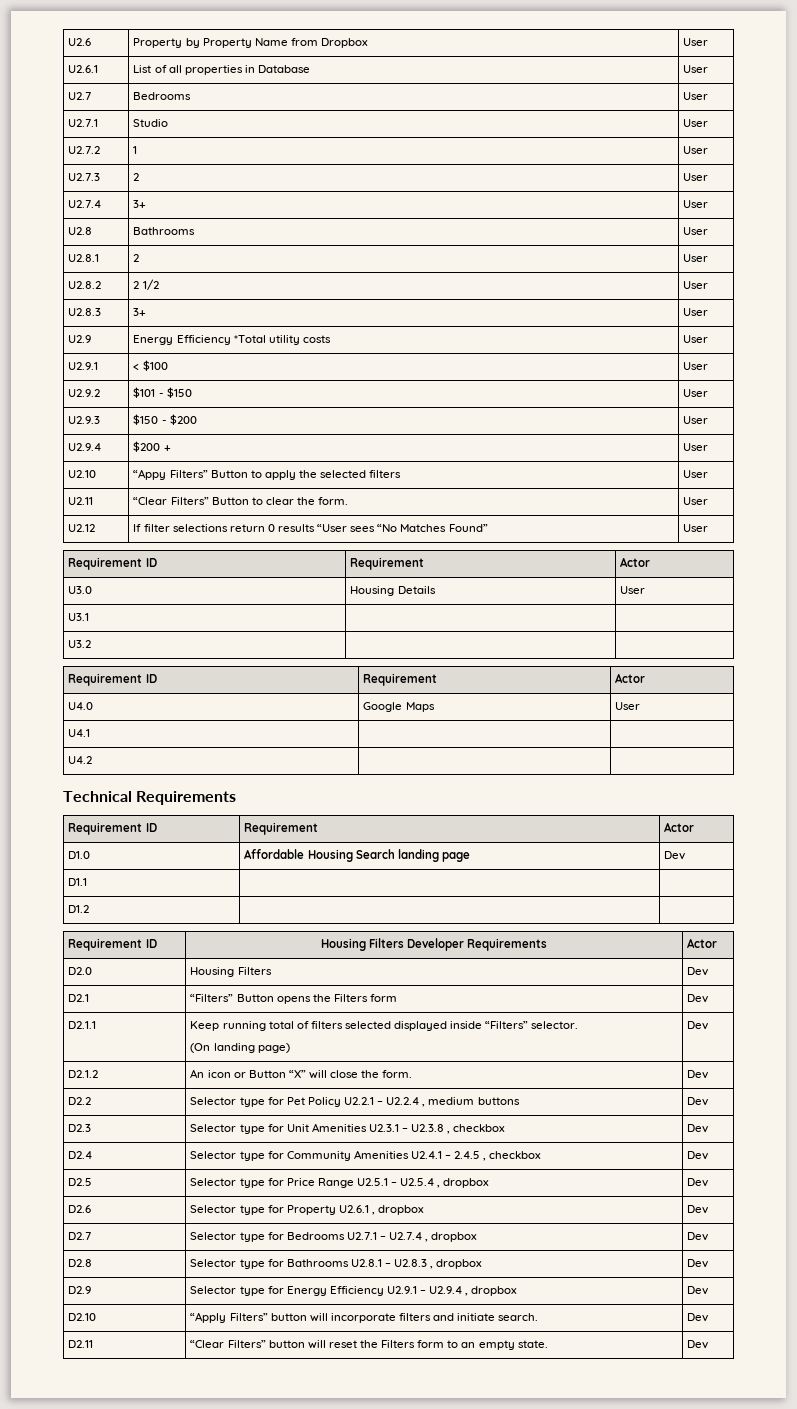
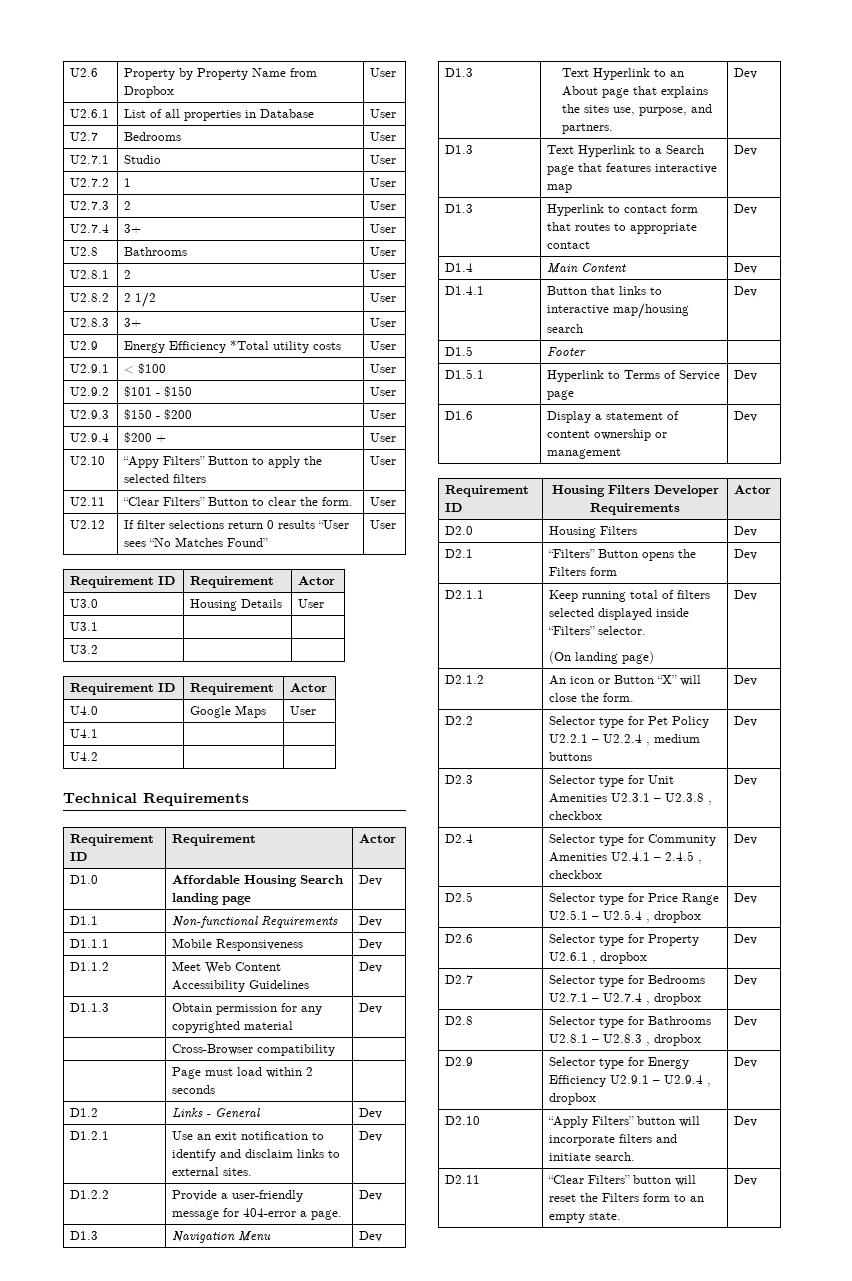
- D1.1 | |
- D1.2 | |
+ D1.1 | Non-functional Requirements | Dev
+ D1.1.1 | Mobile Responsiveness | Dev
+ D1.1.2 | Meet Web Content Accessibility Guidelines | Dev
+ D1.1.3 | Obtain permission for any copyrighted material | Dev
+ | Cross-Browser compatibility |
+ | Page must load within 2 seconds |
+ D1.2 | Links - General | Dev
+ D1.2.1 | Use an exit notification to identify and disclaim links to external sites. | Dev
+ D1.2.2 | Provide a user-friendly message for 404-error a page. | Dev
+ D1.3 | Navigation Menu | Dev
+ D1.3 | Text Hyperlink to an About page that explains the sites use, purpose, and partners. | Dev
+ D1.3 | Text Hyperlink to a Search page that features interactive map | Dev
+ D1.3 | Hyperlink to contact form that routes to appropriate contact | Dev
+ D1.4 | Main Content | Dev
+ D1.4.1 | Button that links to interactive map/housing search | Dev
+ D1.5 | Footer |
+ D1.5.1 | Hyperlink to Terms of Service page | Dev
+ D1.6 | Display a statement of content ownership or management | Dev

